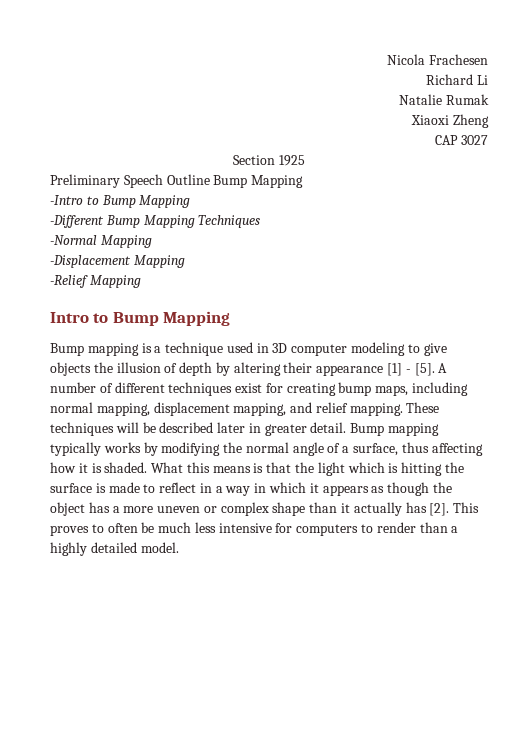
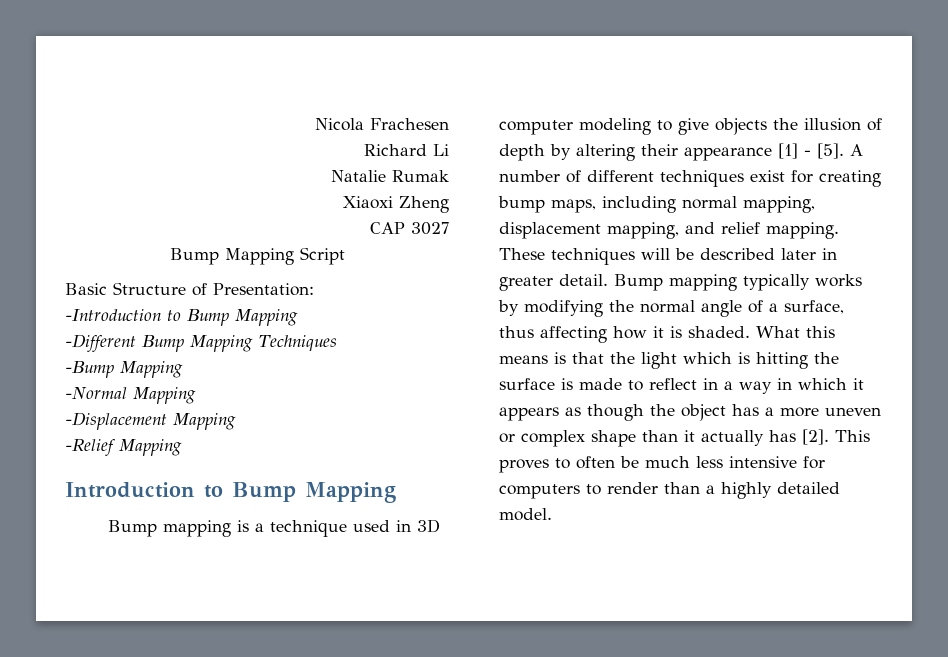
- Section 1925
- Preliminary Speech Outline Bump Mapping
- -Intro to Bump Mapping
+ Bump Mapping Script
+ Basic Structure of Presentation:
+ -Introduction to Bump Mapping
+ -Bump Mapping
- Intro to Bump Mapping
+ Introduction to Bump Mapping

